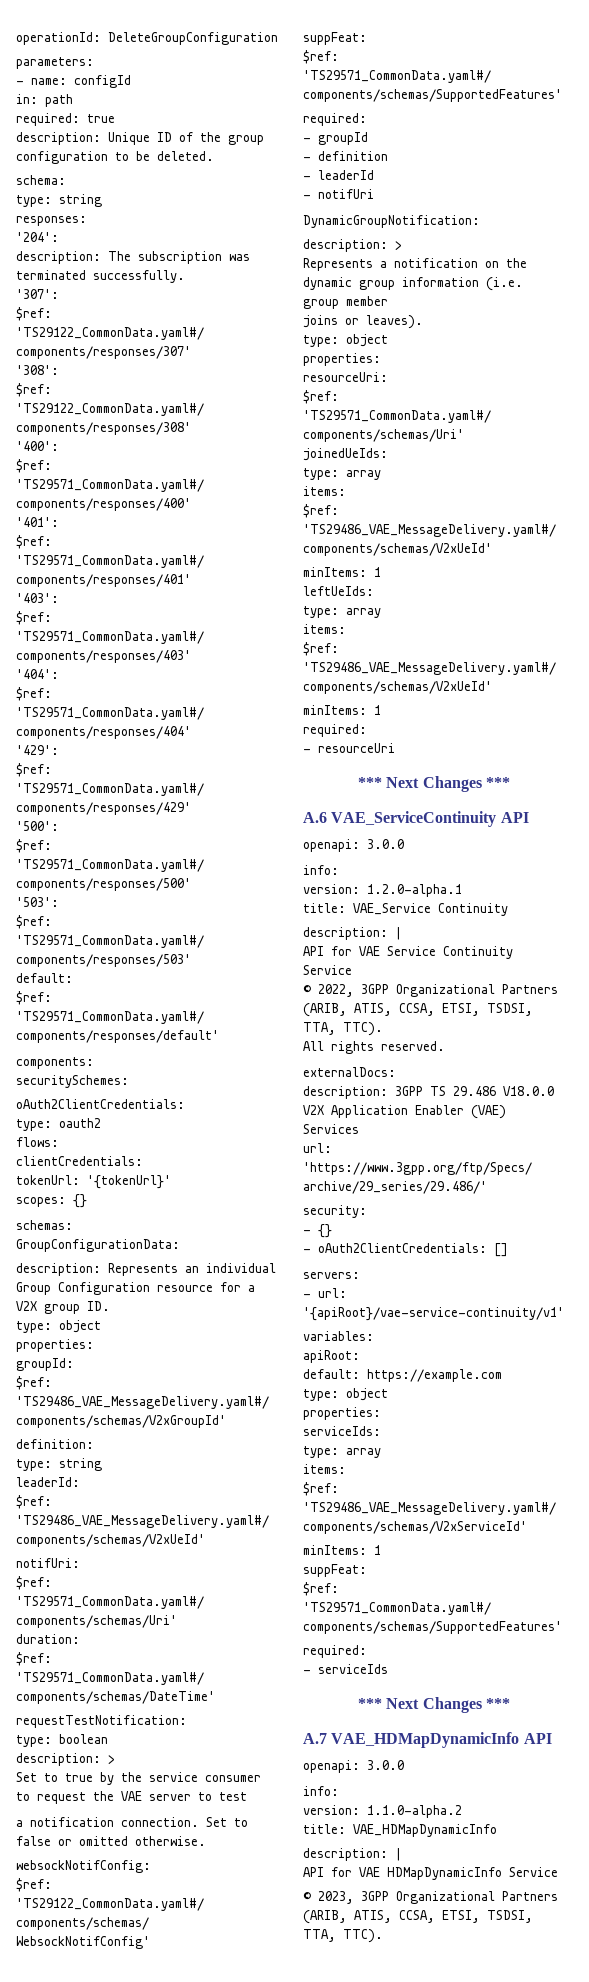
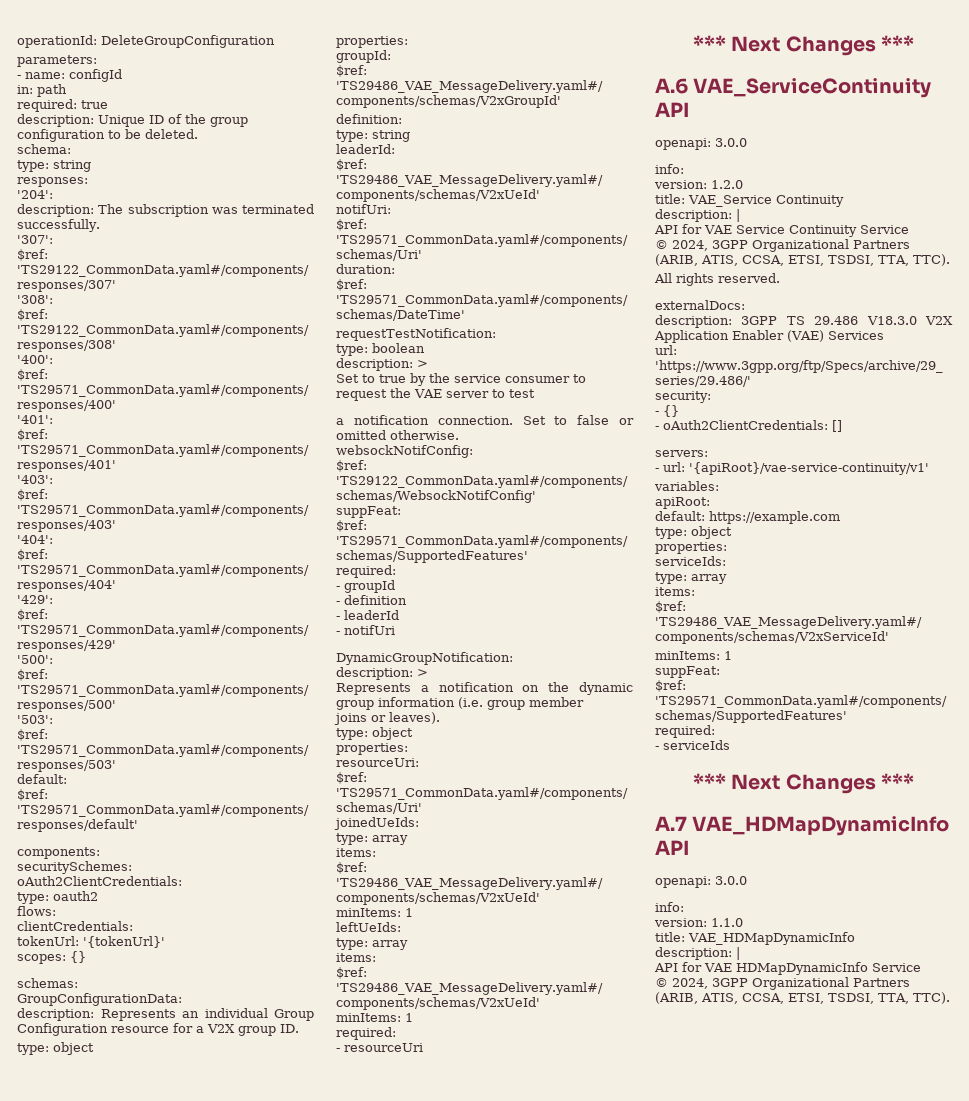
- version: 1.2.0-alpha.1
+ version: 1.2.0
  API for VAE Service Continuity Service
- © 2022, 3GPP Organizational Partners (ARIB, ATIS, CCSA, ETSI, TSDSI, TTA, TTC).
+ © 2024, 3GPP Organizational Partners (ARIB, ATIS, CCSA, ETSI, TSDSI, TTA, TTC).
- description: 3GPP TS 29.486 V18.0.0 V2X Application Enabler (VAE) Services
+ description: 3GPP TS 29.486 V18.3.0 V2X Application Enabler (VAE) Services
- version: 1.1.0-alpha.2
+ version: 1.1.0
  API for VAE HDMapDynamicInfo Service
- © 2023, 3GPP Organizational Partners (ARIB, ATIS, CCSA, ETSI, TSDSI, TTA, TTC).
+ © 2024, 3GPP Organizational Partners (ARIB, ATIS, CCSA, ETSI, TSDSI, TTA, TTC).

